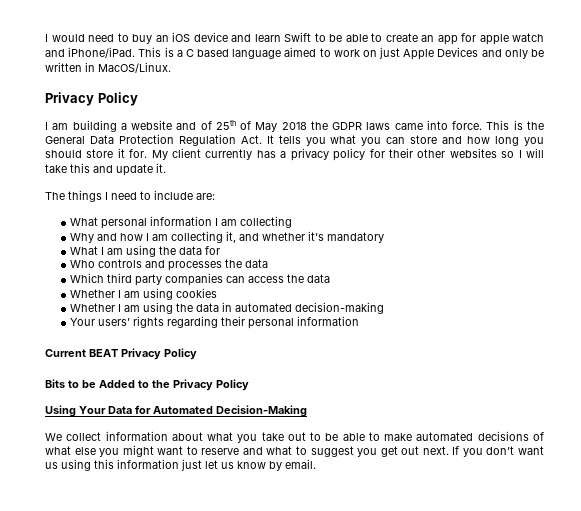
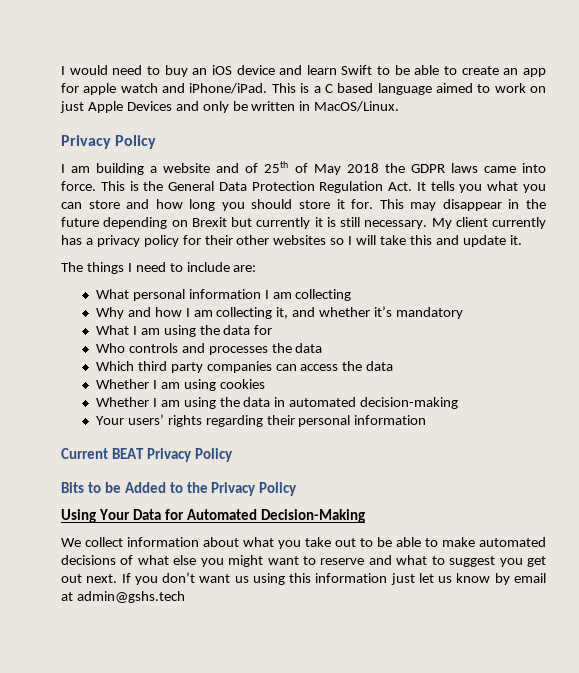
+ This may disappear in the future depending on Brexit but currently it is still necessary.
- If you don’t want us using this information just let us know by email.
+ If you don’t want us using this information just let us know by email at admin@gshs.tech

